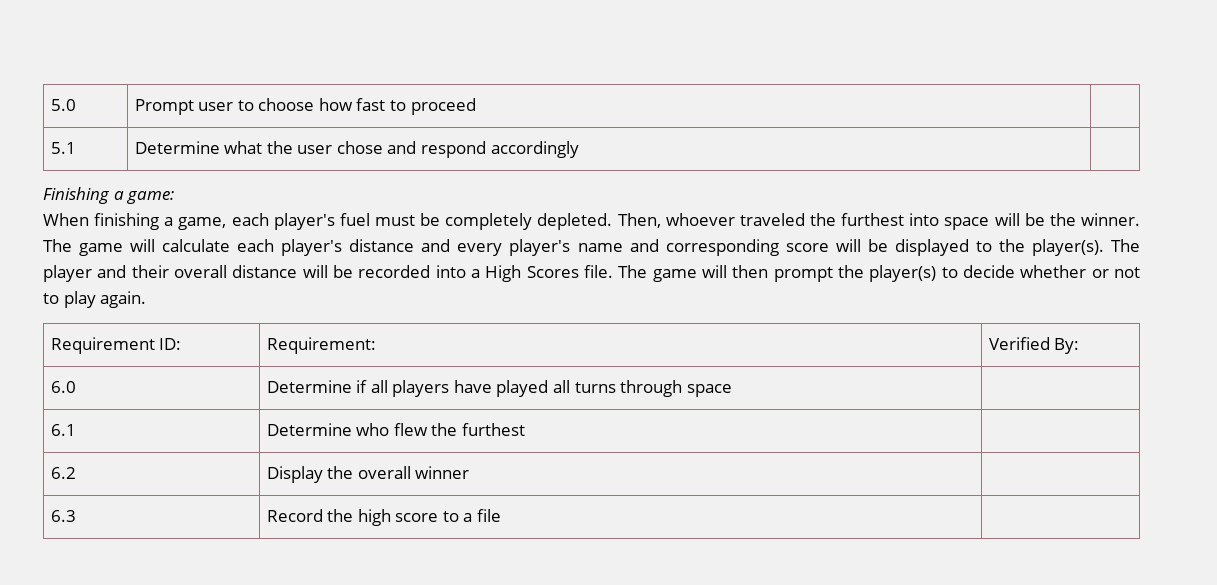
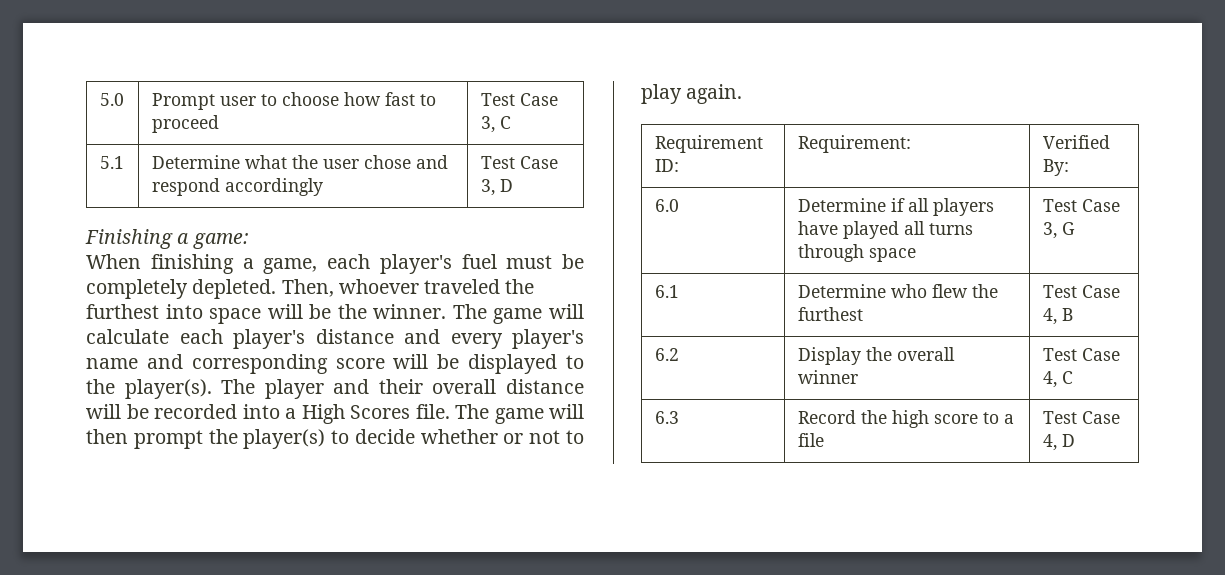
- 5.0 | Prompt user to choose how fast to proceed |
+ 5.0 | Prompt user to choose how fast to proceed | Test Case 3, C
- 5.1 | Determine what the user chose and respond accordingly |
+ 5.1 | Determine what the user chose and respond accordingly | Test Case 3, D
- 6.0 | Determine if all players have played all turns through space |
+ 6.0 | Determine if all players have played all turns through space | Test Case 3, G
- 6.1 | Determine who flew the furthest |
+ 6.1 | Determine who flew the furthest | Test Case 4, B
- 6.2 | Display the overall winner |
+ 6.2 | Display the overall winner | Test Case 4, C
- 6.3 | Record the high score to a file |
+ 6.3 | Record the high score to a file | Test Case 4, D

